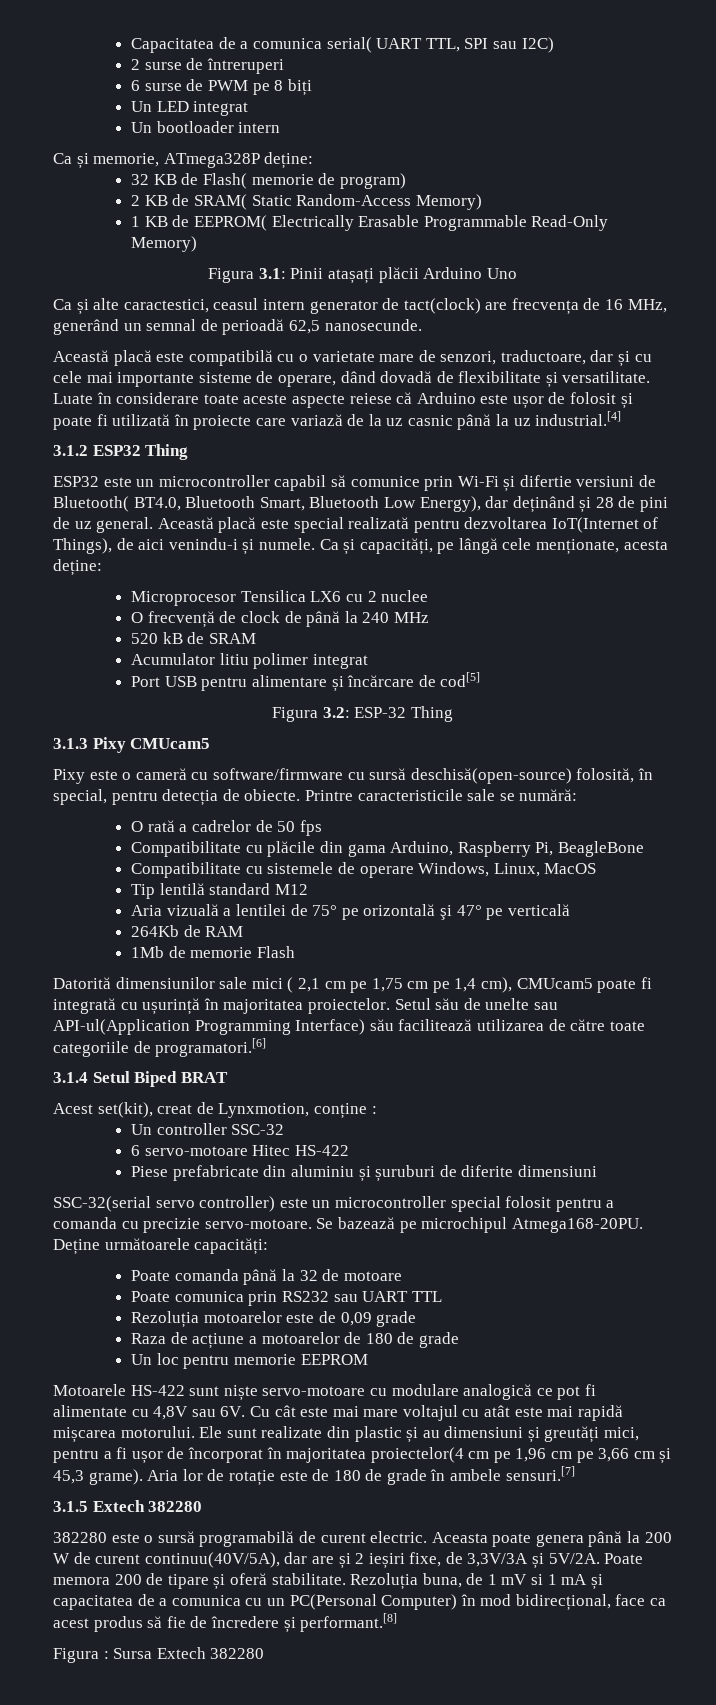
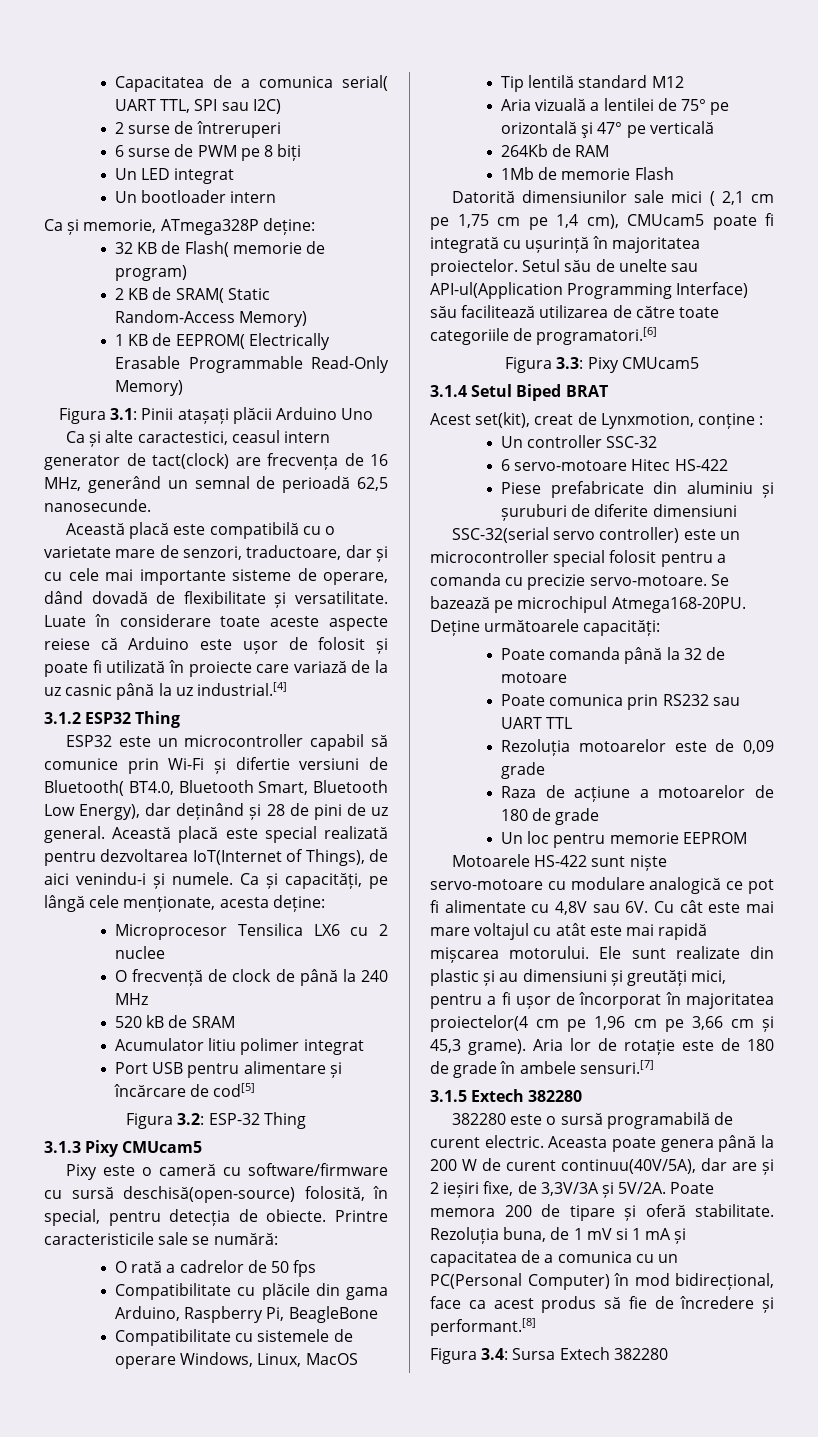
+ Figura 3.3: Pixy CMUcam5
- Figura : Sursa Extech 382280
+ Figura 3.4: Sursa Extech 382280

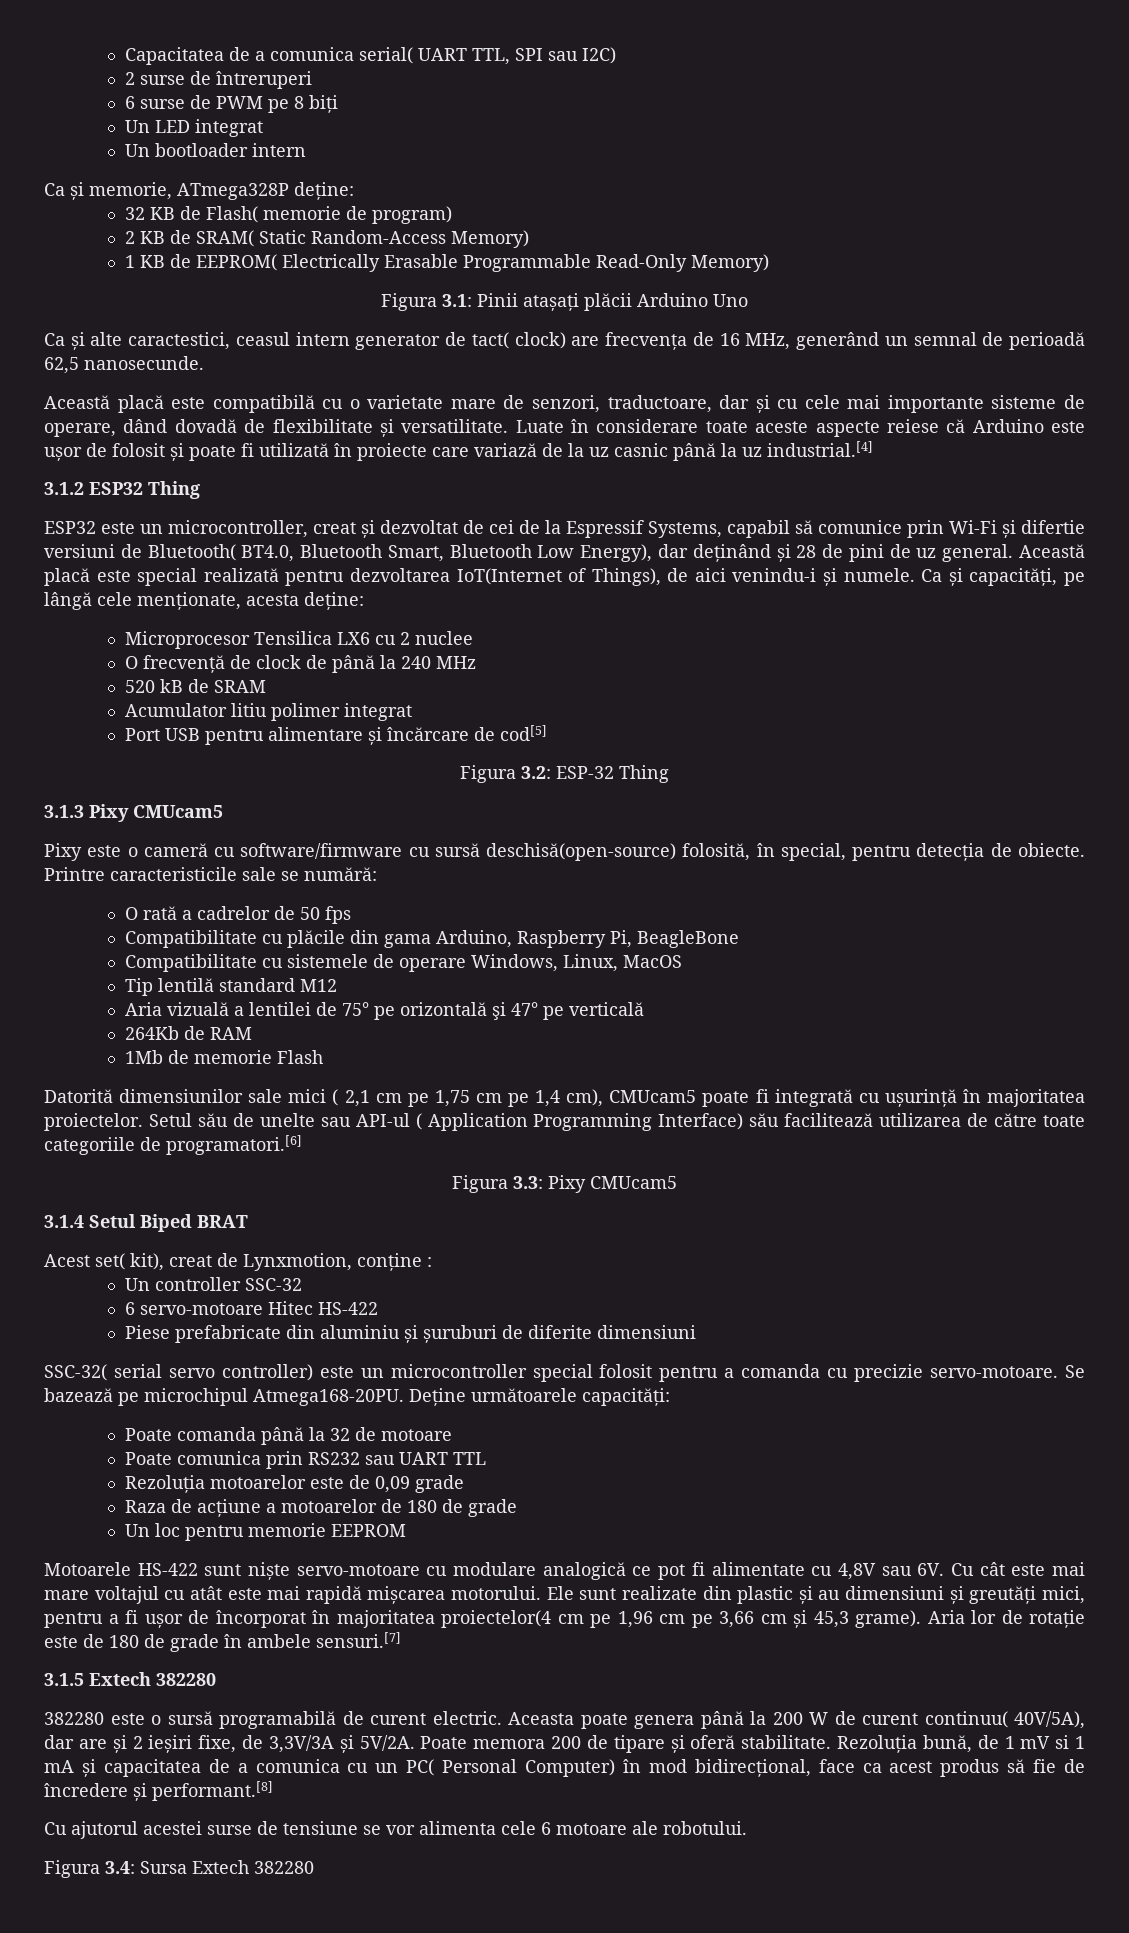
- Ca și alte caractestici, ceasul intern generator de tact(clock) are frecvența de 16 MHz, generând un semnal de perioadă 62,5 nanosecunde.
+ Ca și alte caractestici, ceasul intern generator de tact( clock) are frecvența de 16 MHz, generând un semnal de perioadă 62,5 nanosecunde.
- ESP32 este un microcontroller capabil să comunice prin Wi-Fi și difertie versiuni de Bluetooth( BT4.0, Bluetooth Smart, Bluetooth Low Energy), dar deținând și 28 de pini de uz general.
+ ESP32 este un microcontroller, creat și dezvoltat de cei de la Espressif Systems, capabil să comunice prin Wi-Fi și difertie versiuni de Bluetooth( BT4.0, Bluetooth Smart, Bluetooth Low Energy), dar deținând și 28 de pini de uz general.
- Setul său de unelte sau API-ul(Application Programming Interface) său facilitează utilizarea de către toate categoriile de programatori.[6]
+ Setul său de unelte sau API-ul ( Application Programming Interface) său facilitează utilizarea de către toate categoriile de programatori.[6]
- Acest set(kit), creat de Lynxmotion, conține :
+ Acest set( kit), creat de Lynxmotion, conține :
- SSC-32(serial servo controller) este un microcontroller special folosit pentru a comanda cu precizie servo-motoare.
+ SSC-32( serial servo controller) este un microcontroller special folosit pentru a comanda cu precizie servo-motoare.
- Aceasta poate genera până la 200 W de curent continuu(40V/5A), dar are și 2 ieșiri fixe, de 3,3V/3A și 5V/2A.
+ Aceasta poate genera până la 200 W de curent continuu( 40V/5A), dar are și 2 ieșiri fixe, de 3,3V/3A și 5V/2A.
- Rezoluția buna, de 1 mV si 1 mA și capacitatea de a comunica cu un PC(Personal Computer) în mod bidirecțional, face ca acest produs să fie de încredere și performant.[8]
+ Rezoluția bună, de 1 mV si 1 mA și capacitatea de a comunica cu un PC( Personal Computer) în mod bidirecțional, face ca acest produs să fie de încredere și performant.[8]
+ Cu ajutorul acestei surse de tensiune se vor alimenta cele 6 motoare ale robotului.

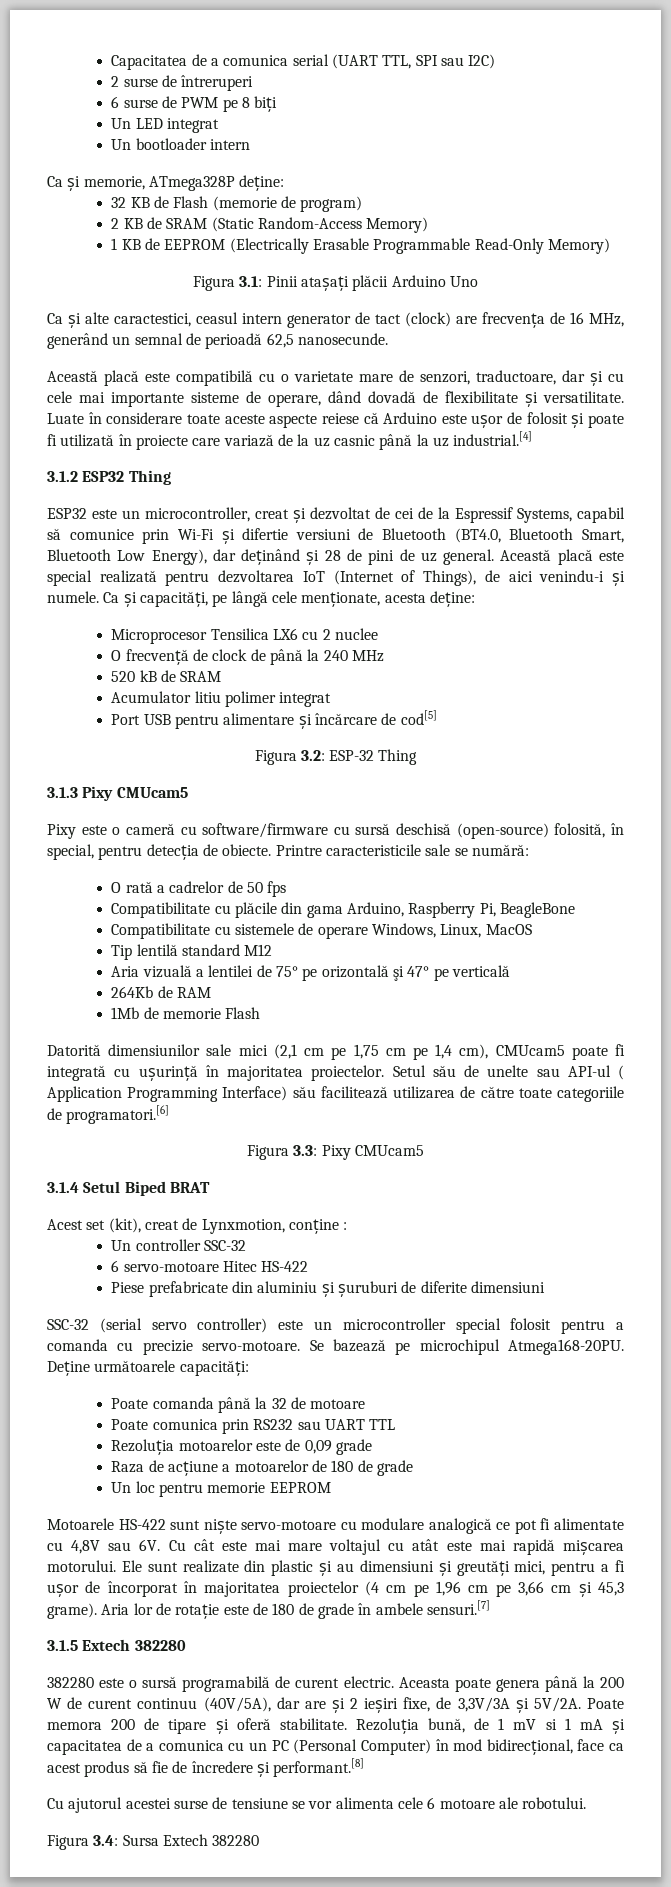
- Capacitatea de a comunica serial( UART TTL, SPI sau I2C)
+ Capacitatea de a comunica serial (UART TTL, SPI sau I2C)
- 32 KB de Flash( memorie de program)
+ 32 KB de Flash (memorie de program)
- 2 KB de SRAM( Static Random-Access Memory)
+ 2 KB de SRAM (Static Random-Access Memory)
- 1 KB de EEPROM( Electrically Erasable Programmable Read-Only Memory)
+ 1 KB de EEPROM (Electrically Erasable Programmable Read-Only Memory)
- Ca și alte caractestici, ceasul intern generator de tact( clock) are frecvența de 16 MHz, generând un semnal de perioadă 62,5 nanosecunde.
+ Ca și alte caractestici, ceasul intern generator de tact (clock) are frecvența de 16 MHz, generând un semnal de perioadă 62,5 nanosecunde.
- ESP32 este un microcontroller, creat și dezvoltat de cei de la Espressif Systems, capabil să comunice prin Wi-Fi și difertie versiuni de Bluetooth( BT4.0, Bluetooth Smart, Bluetooth Low Energy), dar deținând și 28 de pini de uz general.
+ ESP32 este un microcontroller, creat și dezvoltat de cei de la Espressif Systems, capabil să comunice prin Wi-Fi și difertie versiuni de Bluetooth (BT4.0, Bluetooth Smart, Bluetooth Low Energy), dar deținând și 28 de pini de uz general.
- Această placă este special realizată pentru dezvoltarea IoT(Internet of Things), de aici venindu-i și numele.
+ Această placă este special realizată pentru dezvoltarea IoT (Internet of Things), de aici venindu-i și numele.
- Pixy este o cameră cu software/firmware cu sursă deschisă(open-source) folosită, în special, pentru detecția de obiecte.
+ Pixy este o cameră cu software/firmware cu sursă deschisă (open-source) folosită, în special, pentru detecția de obiecte.
- Datorită dimensiunilor sale mici ( 2,1 cm pe 1,75 cm pe 1,4 cm), CMUcam5 poate fi integrată cu ușurință în majoritatea proiectelor.
+ Datorită dimensiunilor sale mici (2,1 cm pe 1,75 cm pe 1,4 cm), CMUcam5 poate fi integrată cu ușurință în majoritatea proiectelor.
- Acest set( kit), creat de Lynxmotion, conține :
+ Acest set (kit), creat de Lynxmotion, conține :
- SSC-32( serial servo controller) este un microcontroller special folosit pentru a comanda cu precizie servo-motoare.
+ SSC-32 (serial servo controller) este un microcontroller special folosit pentru a comanda cu precizie servo-motoare.
- Ele sunt realizate din plastic și au dimensiuni și greutăți mici, pentru a fi ușor de încorporat în majoritatea proiectelor(4 cm pe 1,96 cm pe 3,66 cm și 45,3 grame).
+ Ele sunt realizate din plastic și au dimensiuni și greutăți mici, pentru a fi ușor de încorporat în majoritatea proiectelor (4 cm pe 1,96 cm pe 3,66 cm și 45,3 grame).
- Aceasta poate genera până la 200 W de curent continuu( 40V/5A), dar are și 2 ieșiri fixe, de 3,3V/3A și 5V/2A.
+ Aceasta poate genera până la 200 W de curent continuu (40V/5A), dar are și 2 ieșiri fixe, de 3,3V/3A și 5V/2A.
- Rezoluția bună, de 1 mV si 1 mA și capacitatea de a comunica cu un PC( Personal Computer) în mod bidirecțional, face ca acest produs să fie de încredere și performant.[8]
+ Rezoluția bună, de 1 mV si 1 mA și capacitatea de a comunica cu un PC (Personal Computer) în mod bidirecțional, face ca acest produs să fie de încredere și performant.[8]

